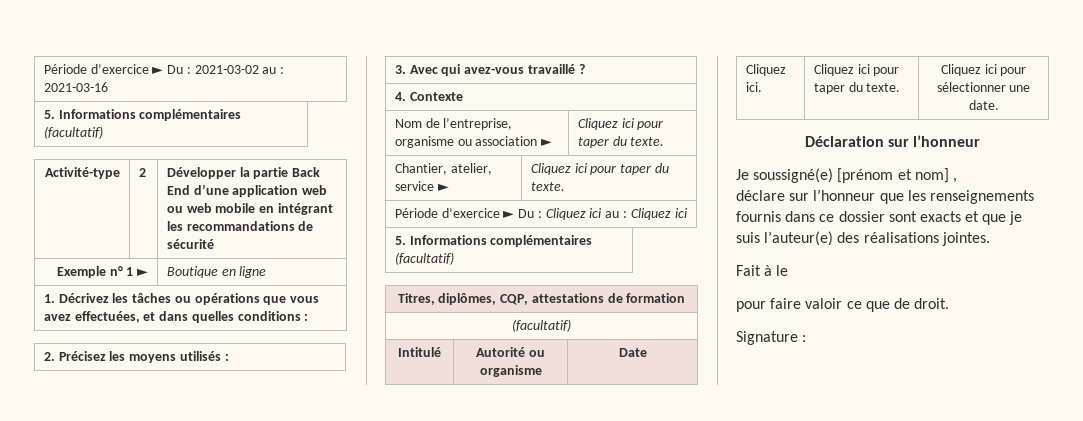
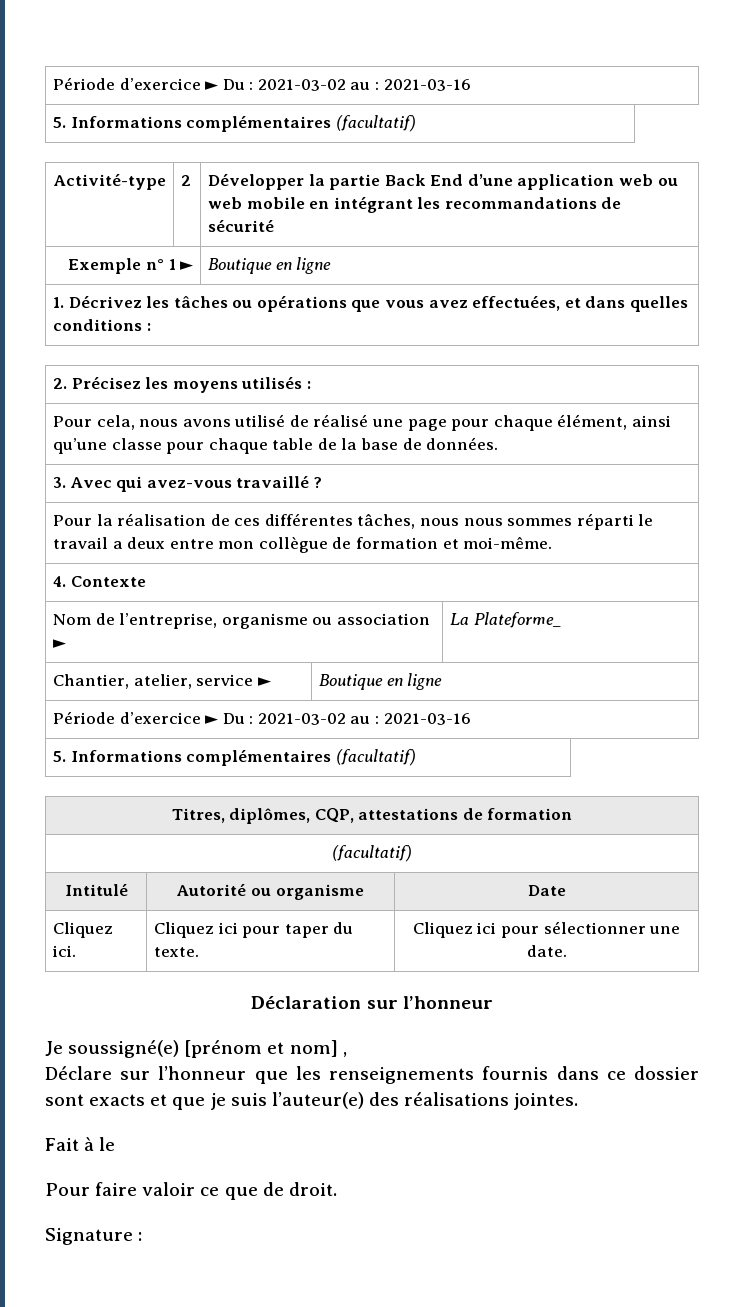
+ Pour cela, nous avons utilisé de réalisé une page pour chaque élément, ainsi qu’une classe pour chaque table de la base de données.
+ Pour la réalisation de ces différentes tâches, nous nous sommes réparti le travail a deux entre mon collègue de formation et moi-même.
- Nom de l’entreprise, organisme ou association ► | Cliquez ici pour taper du texte.
- Chantier, atelier, service ► | Cliquez ici pour taper du texte.
- Période d’exercice ► Du : Cliquez ici au : Cliquez ici
+ Nom de l’entreprise, organisme ou association ► | La Plateforme_
+ Chantier, atelier, service ► | Boutique en ligne
+ Période d’exercice ► Du : 2021-03-02 au : 2021-03-16
- déclare sur l’honneur que les renseignements fournis dans ce dossier sont exacts et que je suis l’auteur(e) des réalisations jointes.
+ Déclare sur l’honneur que les renseignements fournis dans ce dossier sont exacts et que je suis l’auteur(e) des réalisations jointes.
- pour faire valoir ce que de droit.
+ Pour faire valoir ce que de droit.

